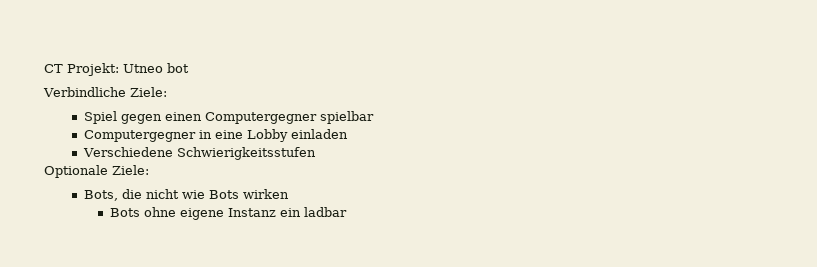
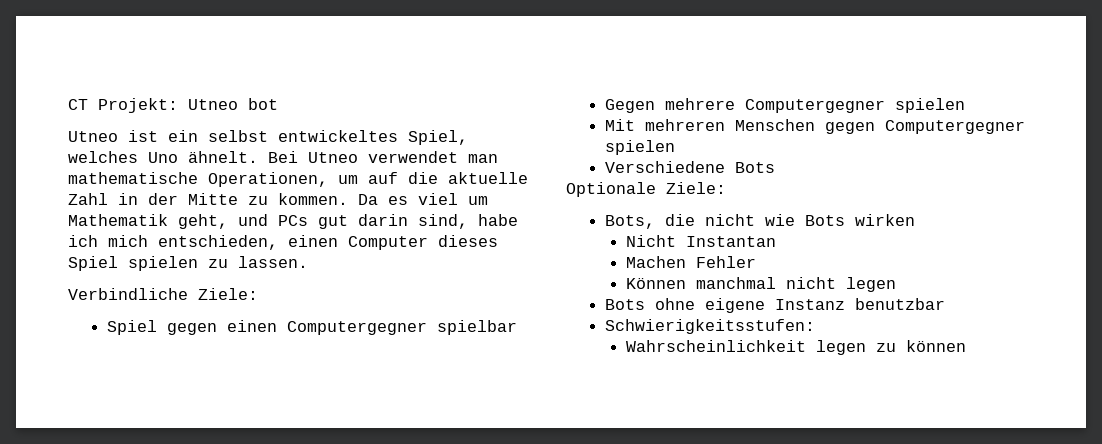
+ Utneo ist ein selbst entwickeltes Spiel, welches Uno ähnelt. Bei Utneo verwendet man mathematische Operationen, um auf die aktuelle Zahl in der Mitte zu kommen. Da es viel um Mathematik geht, und PCs gut darin sind, habe ich mich entschieden, einen Computer dieses Spiel spielen zu lassen.
- Computergegner in eine Lobby einladen
+ Gegen mehrere Computergegner spielen
+ Mit mehreren Menschen gegen Computergegner spielen
- Verschiedene Schwierigkeitsstufen
+ Verschiedene Bots
- Bots ohne eigene Instanz ein ladbar
+ Nicht Instantan
+ Machen Fehler
+ Können manchmal nicht legen
+ Bots ohne eigene Instanz benutzbar
+ Schwierigkeitsstufen:
+ Wahrscheinlichkeit legen zu können

